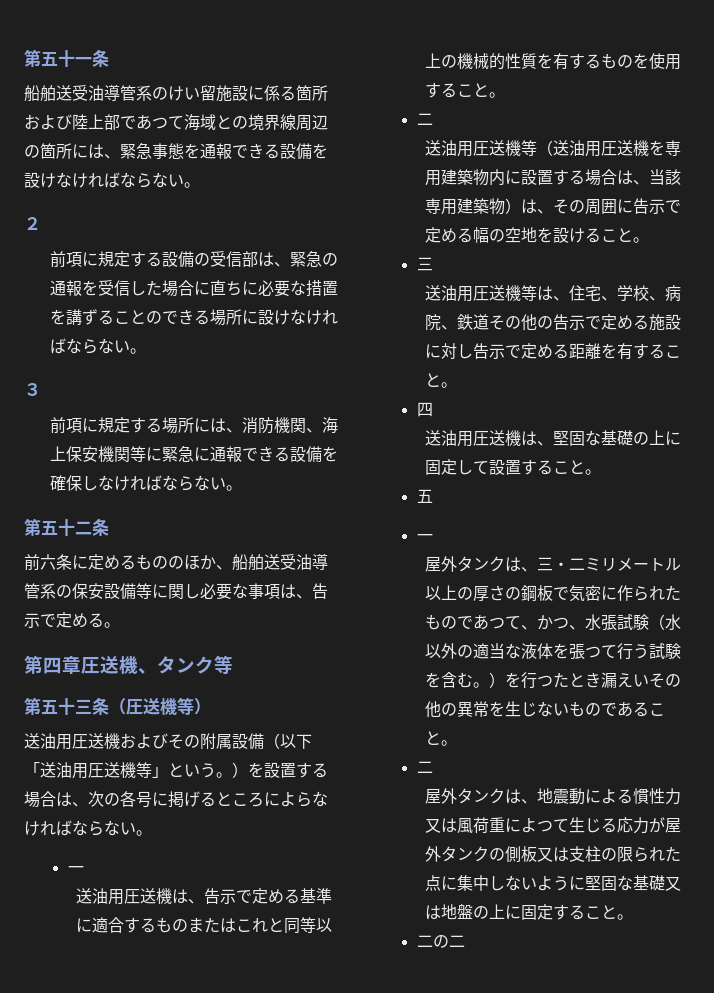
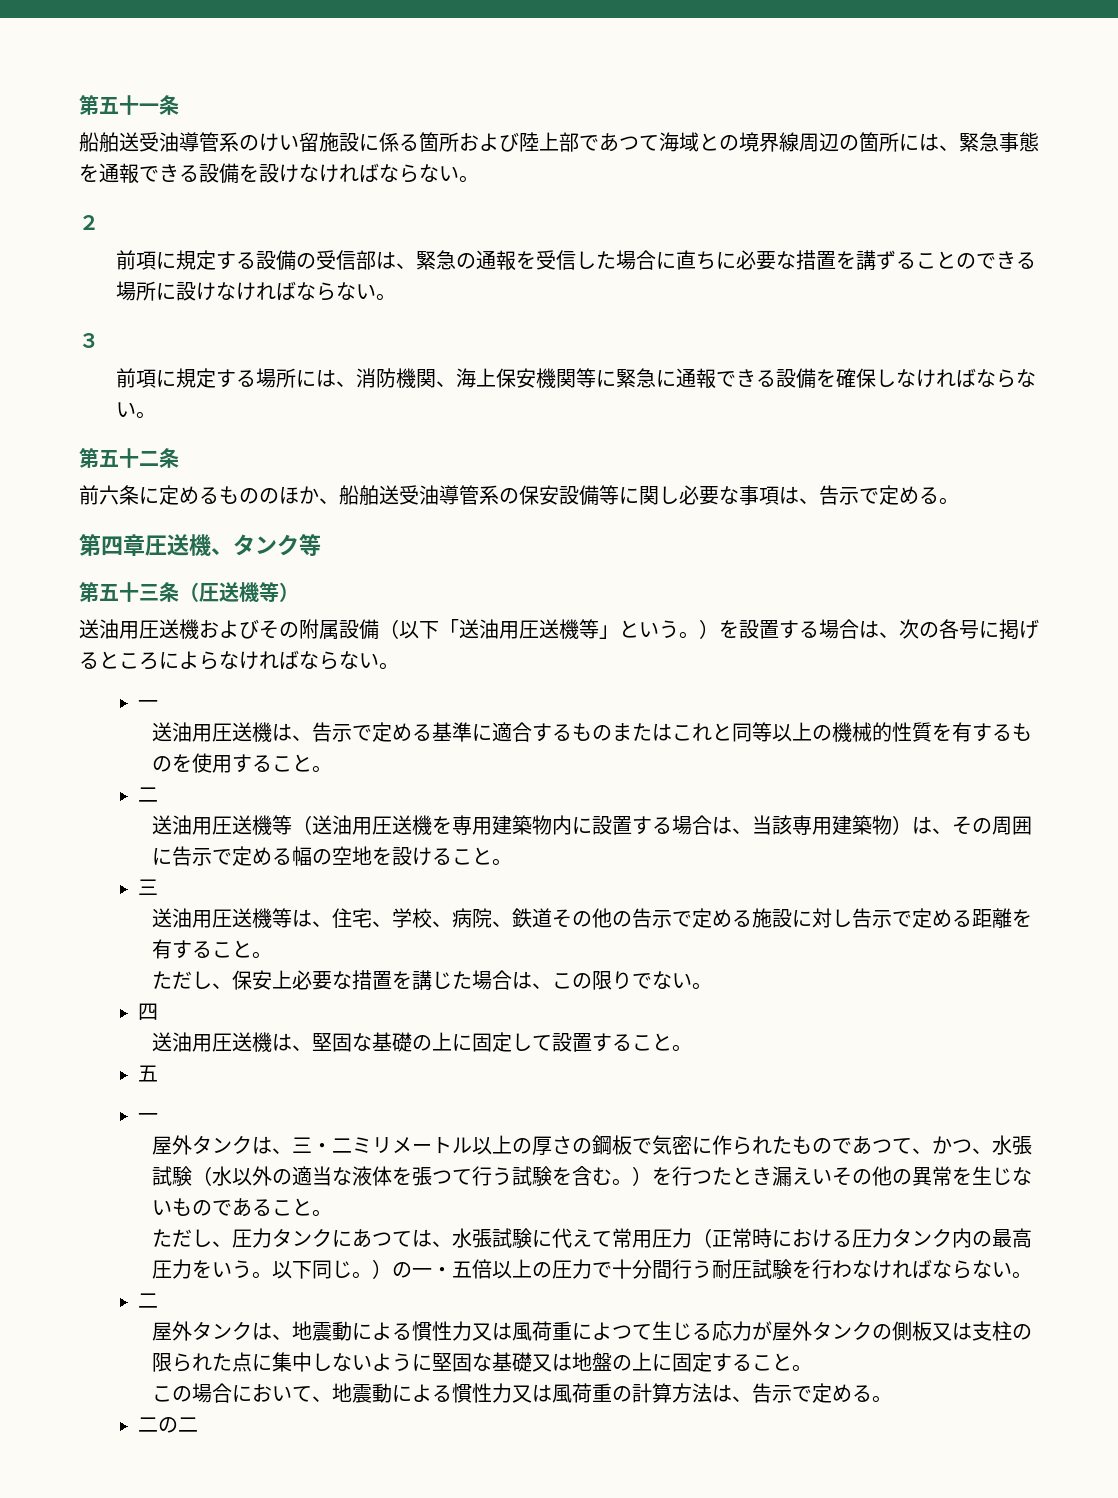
+ ただし、保安上必要な措置を講じた場合は、この限りでない。
+ ただし、圧力タンクにあつては、水張試験に代えて常用圧力（正常時における圧力タンク内の最高圧力をいう。以下同じ。）の一・五倍以上の圧力で十分間行う耐圧試験を行わなければならない。
+ この場合において、地震動による慣性力又は風荷重の計算方法は、告示で定める。

